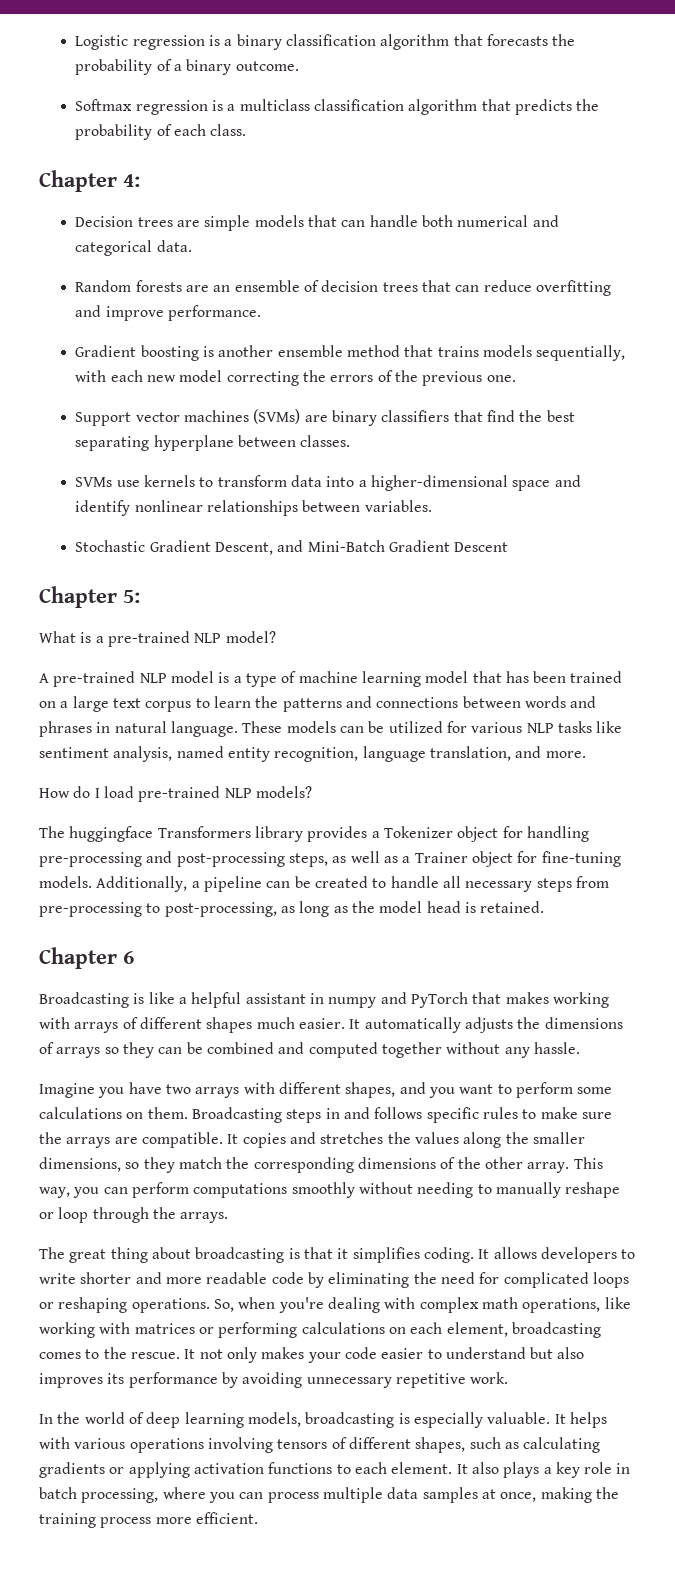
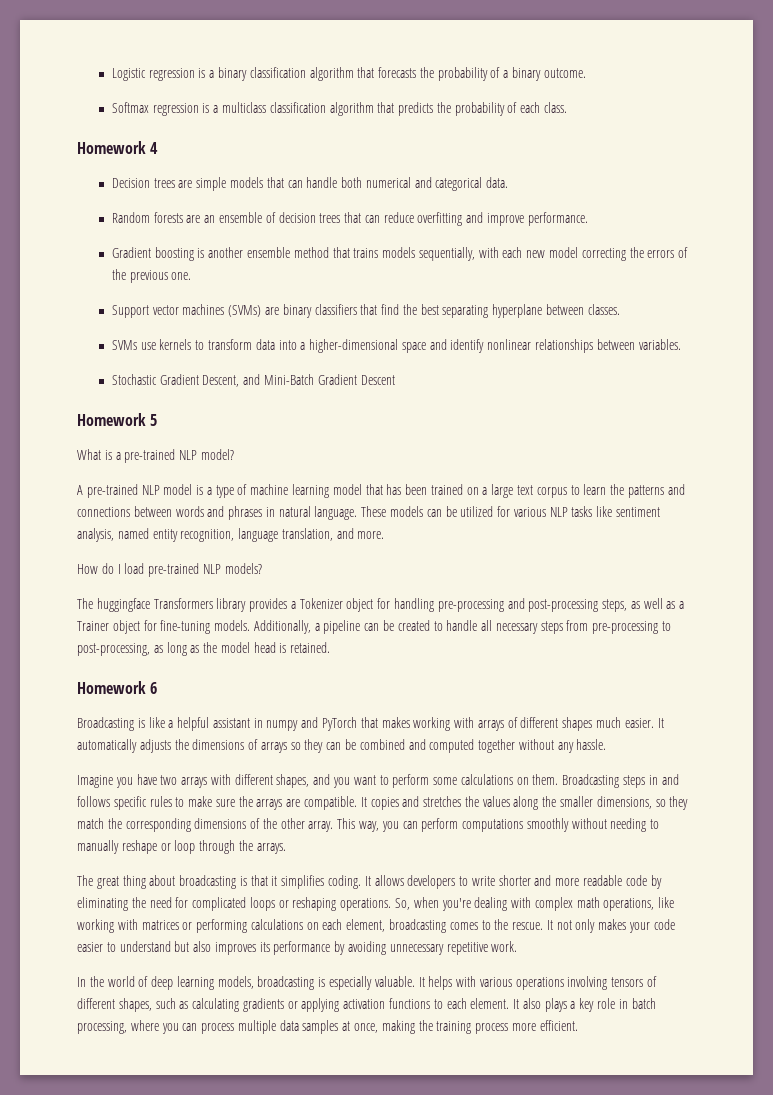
- Chapter 4:
+ Homework 4
- Chapter 5:
+ Homework 5
- Chapter 6
+ Homework 6

